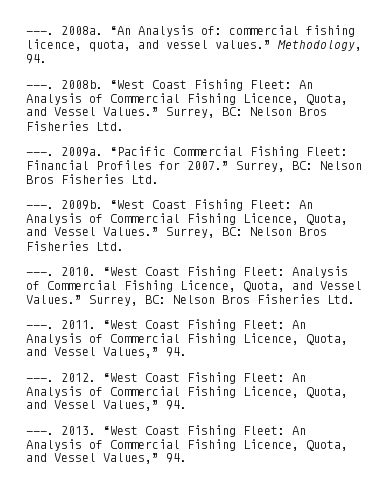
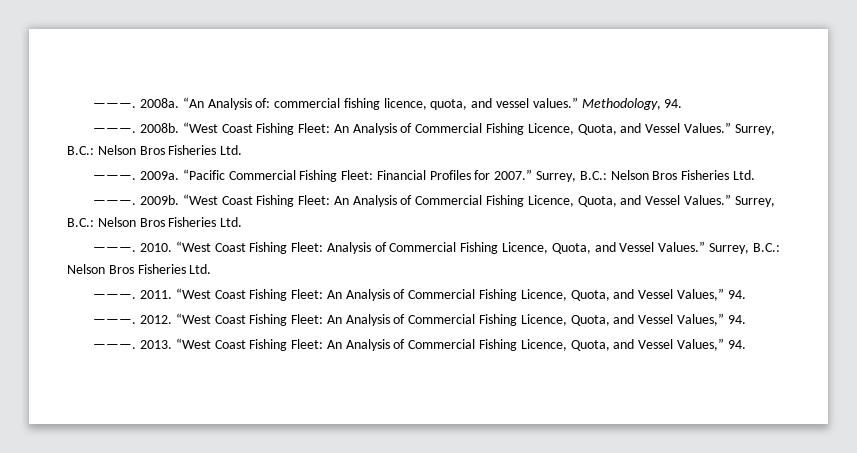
- 2008b. “West Coast Fishing Fleet: An Analysis of Commercial Fishing Licence, Quota, and Vessel Values.” Surrey, BC: Nelson Bros Fisheries Ltd.
+ 2008b. “West Coast Fishing Fleet: An Analysis of Commercial Fishing Licence, Quota, and Vessel Values.” Surrey, B.C.: Nelson Bros Fisheries Ltd.
- “Pacific Commercial Fishing Fleet: Financial Profiles for 2007.” Surrey, BC: Nelson Bros Fisheries Ltd.
+ “Pacific Commercial Fishing Fleet: Financial Profiles for 2007.” Surrey, B.C.: Nelson Bros Fisheries Ltd.
- 2009b. “West Coast Fishing Fleet: An Analysis of Commercial Fishing Licence, Quota, and Vessel Values.” Surrey, BC: Nelson Bros Fisheries Ltd.
+ 2009b. “West Coast Fishing Fleet: An Analysis of Commercial Fishing Licence, Quota, and Vessel Values.” Surrey, B.C.: Nelson Bros Fisheries Ltd.
- “West Coast Fishing Fleet: Analysis of Commercial Fishing Licence, Quota, and Vessel Values.” Surrey, BC: Nelson Bros Fisheries Ltd.
+ “West Coast Fishing Fleet: Analysis of Commercial Fishing Licence, Quota, and Vessel Values.” Surrey, B.C.: Nelson Bros Fisheries Ltd.

